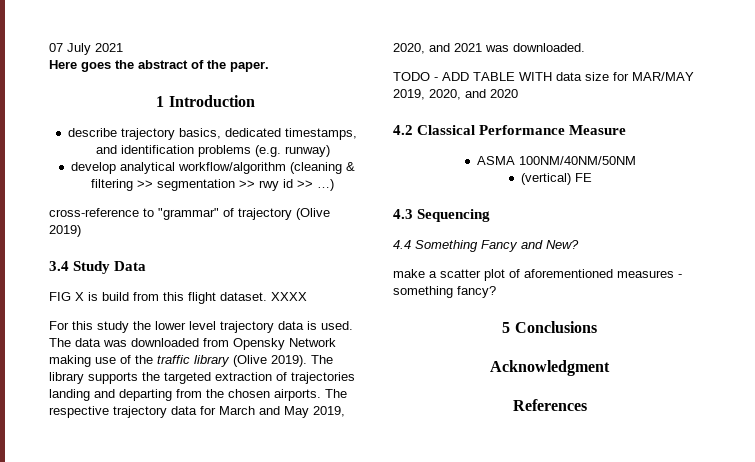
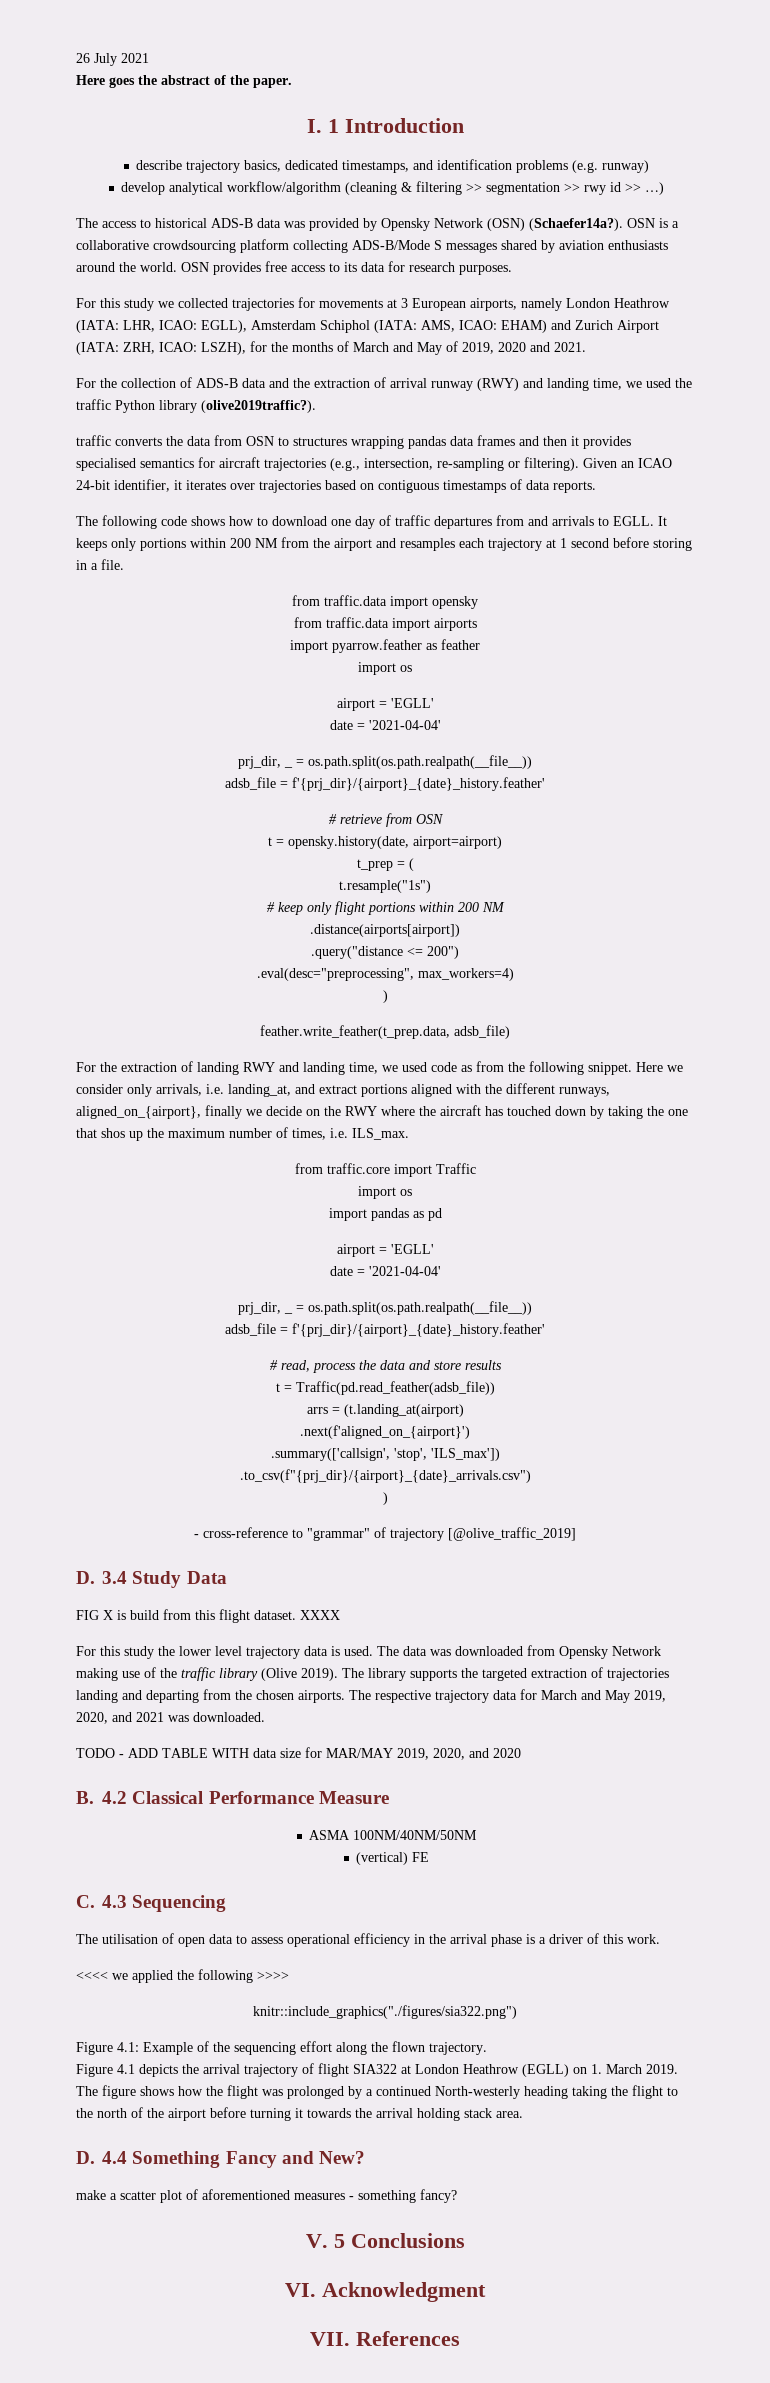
- 07 July 2021
+ 26 July 2021
- 1 Introduction
+ I. 1 Introduction
- cross-reference to "grammar" of trajectory (Olive 2019)
- 3.4 Study Data
+ The access to historical ADS-B data was provided by Opensky Network (OSN) (Schaefer14a?). OSN is a collaborative crowdsourcing platform collecting ADS-B/Mode S messages shared by aviation enthusiasts around the world. OSN provides free access to its data for research purposes.
+ For this study we collected trajectories for movements at 3 European airports, namely London Heathrow (IATA: LHR, ICAO: EGLL), Amsterdam Schiphol (IATA: AMS, ICAO: EHAM) and Zurich Airport (IATA: ZRH, ICAO: LSZH), for the months of March and May of 2019, 2020 and 2021.
+ For the collection of ADS-B data and the extraction of arrival runway (RWY) and landing time, we used the traffic Python library (olive2019traffic?).
+ traffic converts the data from OSN to structures wrapping pandas data frames and then it provides specialised semantics for aircraft trajectories (e.g., intersection, re-sampling or filtering). Given an ICAO 24-bit identifier, it iterates over trajectories based on contiguous timestamps of data reports.
+ The following code shows how to download one day of traffic departures from and arrivals to EGLL. It keeps only portions within 200 NM from the airport and resamples each trajectory at 1 second before storing in a file.
+ from traffic.data import opensky
+ from traffic.data import airports
+ import pyarrow.feather as feather
+ import os
+ airport = 'EGLL'
+ date = '2021-04-04'
+ prj_dir, _ = os.path.split(os.path.realpath(__file__))
+ adsb_file = f'{prj_dir}/{airport}_{date}_history.feather'
+ # retrieve from OSN
+ t = opensky.history(date, airport=airport)
+ t_prep = (
+ t.resample("1s")
+ # keep only flight portions within 200 NM
+ .distance(airports[airport])
+ .query("distance <= 200")
+ .eval(desc="preprocessing", max_workers=4)
+ )
+ feather.write_feather(t_prep.data, adsb_file)
+ For the extraction of landing RWY and landing time, we used code as from the following snippet. Here we consider only arrivals, i.e. landing_at, and extract portions aligned with the different runways, aligned_on_{airport}, finally we decide on the RWY where the aircraft has touched down by taking the one that shos up the maximum number of times, i.e. ILS_max.
+ from traffic.core import Traffic
+ import os
+ import pandas as pd
+ airport = 'EGLL'
+ date = '2021-04-04'
+ prj_dir, _ = os.path.split(os.path.realpath(__file__))
+ adsb_file = f'{prj_dir}/{airport}_{date}_history.feather'
+ # read, process the data and store results
+ t = Traffic(pd.read_feather(adsb_file))
+ arrs = (t.landing_at(airport)
+ .next(f'aligned_on_{airport}')
+ .summary(['callsign', 'stop', 'ILS_max'])
+ .to_csv(f"{prj_dir}/{airport}_{date}_arrivals.csv")
+ )
+ - cross-reference to "grammar" of trajectory [@olive_traffic_2019]
+ D. 3.4 Study Data
- 4.2 Classical Performance Measure
+ B. 4.2 Classical Performance Measure
- 4.3 Sequencing
+ C. 4.3 Sequencing
- 4.4 Something Fancy and New?
+ The utilisation of open data to assess operational efficiency in the arrival phase is a driver of this work.
+ <<<< we applied the following >>>>
+ knitr::include_graphics("./figures/sia322.png")
+ Figure 4.1: Example of the sequencing effort along the flown trajectory.
+ Figure 4.1 depicts the arrival trajectory of flight SIA322 at London Heathrow (EGLL) on 1. March 2019. The figure shows how the flight was prolonged by a continued North-westerly heading taking the flight to the north of the airport before turning it towards the arrival holding stack area.
+ D. 4.4 Something Fancy and New?
- 5 Conclusions
+ V. 5 Conclusions
- Acknowledgment
+ VI. Acknowledgment
- References
+ VII. References

